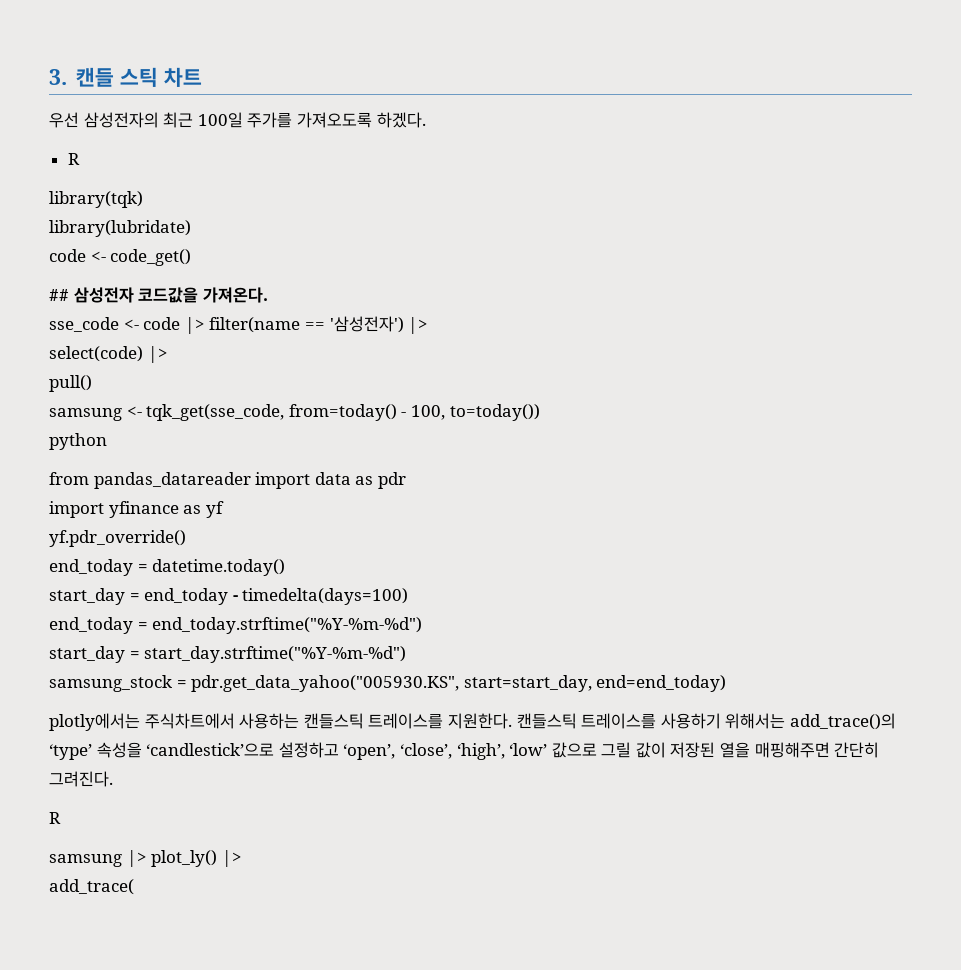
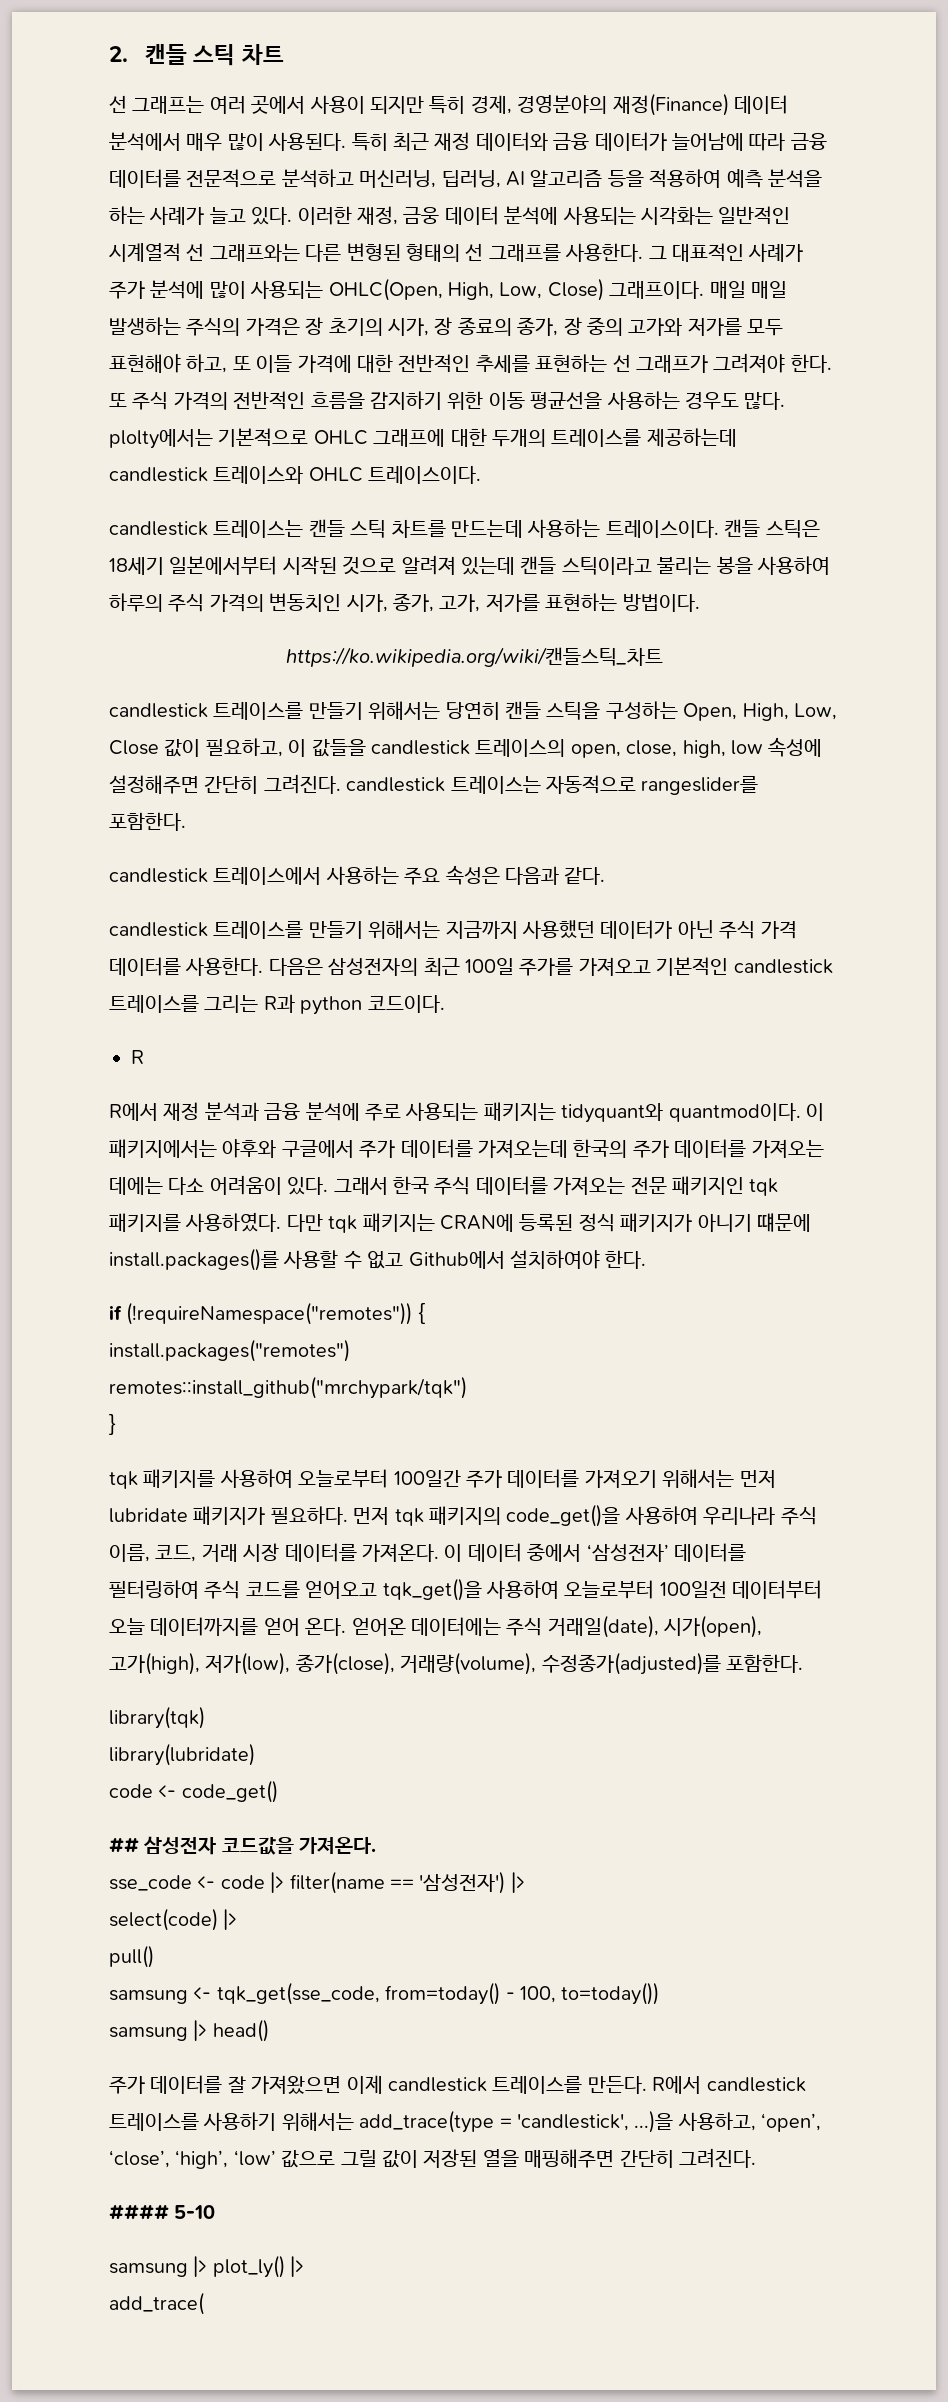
- 3. 캔들 스틱 차트
+ 2. 캔들 스틱 차트
- 우선 삼성전자의 최근 100일 주가를 가져오도록 하겠다.
+ 선 그래프는 여러 곳에서 사용이 되지만 특히 경제, 경영분야의 재정(Finance) 데이터 분석에서 매우 많이 사용된다. 특히 최근 재정 데이터와 금융 데이터가 늘어남에 따라 금융 데이터를 전문적으로 분석하고 머신러닝, 딥러닝, AI 알고리즘 등을 적용하여 예측 분석을 하는 사례가 늘고 있다. 이러한 재정, 금웅 데이터 분석에 사용되는 시각화는 일반적인 시계열적 선 그래프와는 다른 변형된 형태의 선 그래프를 사용한다. 그 대표적인 사례가 주가 분석에 많이 사용되는 OHLC(Open, High, Low, Close) 그래프이다. 매일 매일 발생하는 주식의 가격은 장 초기의 시가, 장 종료의 종가, 장 중의 고가와 저가를 모두 표현해야 하고, 또 이들 가격에 대한 전반적인 추세를 표현하는 선 그래프가 그려져야 한다. 또 주식 가격의 전반적인 흐름을 감지하기 위한 이동 평균선을 사용하는 경우도 많다. plolty에서는 기본적으로 OHLC 그래프에 대한 두개의 트레이스를 제공하는데 candlestick 트레이스와 OHLC 트레이스이다.
+ candlestick 트레이스는 캔들 스틱 차트를 만드는데 사용하는 트레이스이다. 캔들 스틱은 18세기 일본에서부터 시작된 것으로 알려져 있는데 캔들 스틱이라고 불리는 봉을 사용하여 하루의 주식 가격의 변동치인 시가, 종가, 고가, 저가를 표현하는 방법이다.
+ https://ko.wikipedia.org/wiki/캔들스틱_차트
+ candlestick 트레이스를 만들기 위해서는 당연히 캔들 스틱을 구성하는 Open, High, Low, Close 값이 필요하고, 이 값들을 candlestick 트레이스의 open, close, high, low 속성에 설정해주면 간단히 그려진다. candlestick 트레이스는 자동적으로 rangeslider를 포함한다.
+ candlestick 트레이스에서 사용하는 주요 속성은 다음과 같다.
+ candlestick 트레이스를 만들기 위해서는 지금까지 사용했던 데이터가 아닌 주식 가격 데이터를 사용한다. 다음은 삼성전자의 최근 100일 주가를 가져오고 기본적인 candlestick 트레이스를 그리는 R과 python 코드이다.
  R
+ R에서 재정 분석과 금융 분석에 주로 사용되는 패키지는 tidyquant와 quantmod이다. 이 패키지에서는 야후와 구글에서 주가 데이터를 가져오는데 한국의 주가 데이터를 가져오는 데에는 다소 어려움이 있다. 그래서 한국 주식 데이터를 가져오는 전문 패키지인 tqk 패키지를 사용하였다. 다만 tqk 패키지는 CRAN에 등록된 정식 패키지가 아니기 떄문에 install.packages()를 사용할 수 없고 Github에서 설치하여야 한다.
+ if (!requireNamespace("remotes")) {
+ install.packages("remotes")
+ remotes::install_github("mrchypark/tqk")
+ }
+ tqk 패키지를 사용하여 오늘로부터 100일간 주가 데이터를 가져오기 위해서는 먼저 lubridate 패키지가 필요하다. 먼저 tqk 패키지의 code_get()을 사용하여 우리나라 주식 이름, 코드, 거래 시장 데이터를 가져온다. 이 데이터 중에서 ‘삼성전자’ 데이터를 필터링하여 주식 코드를 얻어오고 tqk_get()을 사용하여 오늘로부터 100일전 데이터부터 오늘 데이터까지를 얻어 온다. 얻어온 데이터에는 주식 거래일(date), 시가(open), 고가(high), 저가(low), 종가(close), 거래량(volume), 수정종가(adjusted)를 포함한다.
- python
- from pandas_datareader import data as pdr
- import yfinance as yf
- yf.pdr_override()
- end_today = datetime.today()
- start_day = end_today - timedelta(days=100)
- end_today = end_today.strftime("%Y-%m-%d")
- start_day = start_day.strftime("%Y-%m-%d")
- samsung_stock = pdr.get_data_yahoo("005930.KS", start=start_day, end=end_today)
- plotly에서는 주식차트에서 사용하는 캔들스틱 트레이스를 지원한다. 캔들스틱 트레이스를 사용하기 위해서는 add_trace()의 ‘type’ 속성을 ‘candlestick’으로 설정하고 ‘open’, ‘close’, ‘high’, ‘low’ 값으로 그릴 값이 저장된 열을 매핑해주면 간단히 그려진다.
- R
+ samsung |> head()
+ 주가 데이터를 잘 가져왔으면 이제 candlestick 트레이스를 만든다. R에서 candlestick 트레이스를 사용하기 위해서는 add_trace(type = 'candlestick', ...)을 사용하고, ‘open’, ‘close’, ‘high’, ‘low’ 값으로 그릴 값이 저장된 열을 매핑해주면 간단히 그려진다.
+ #### 5-10

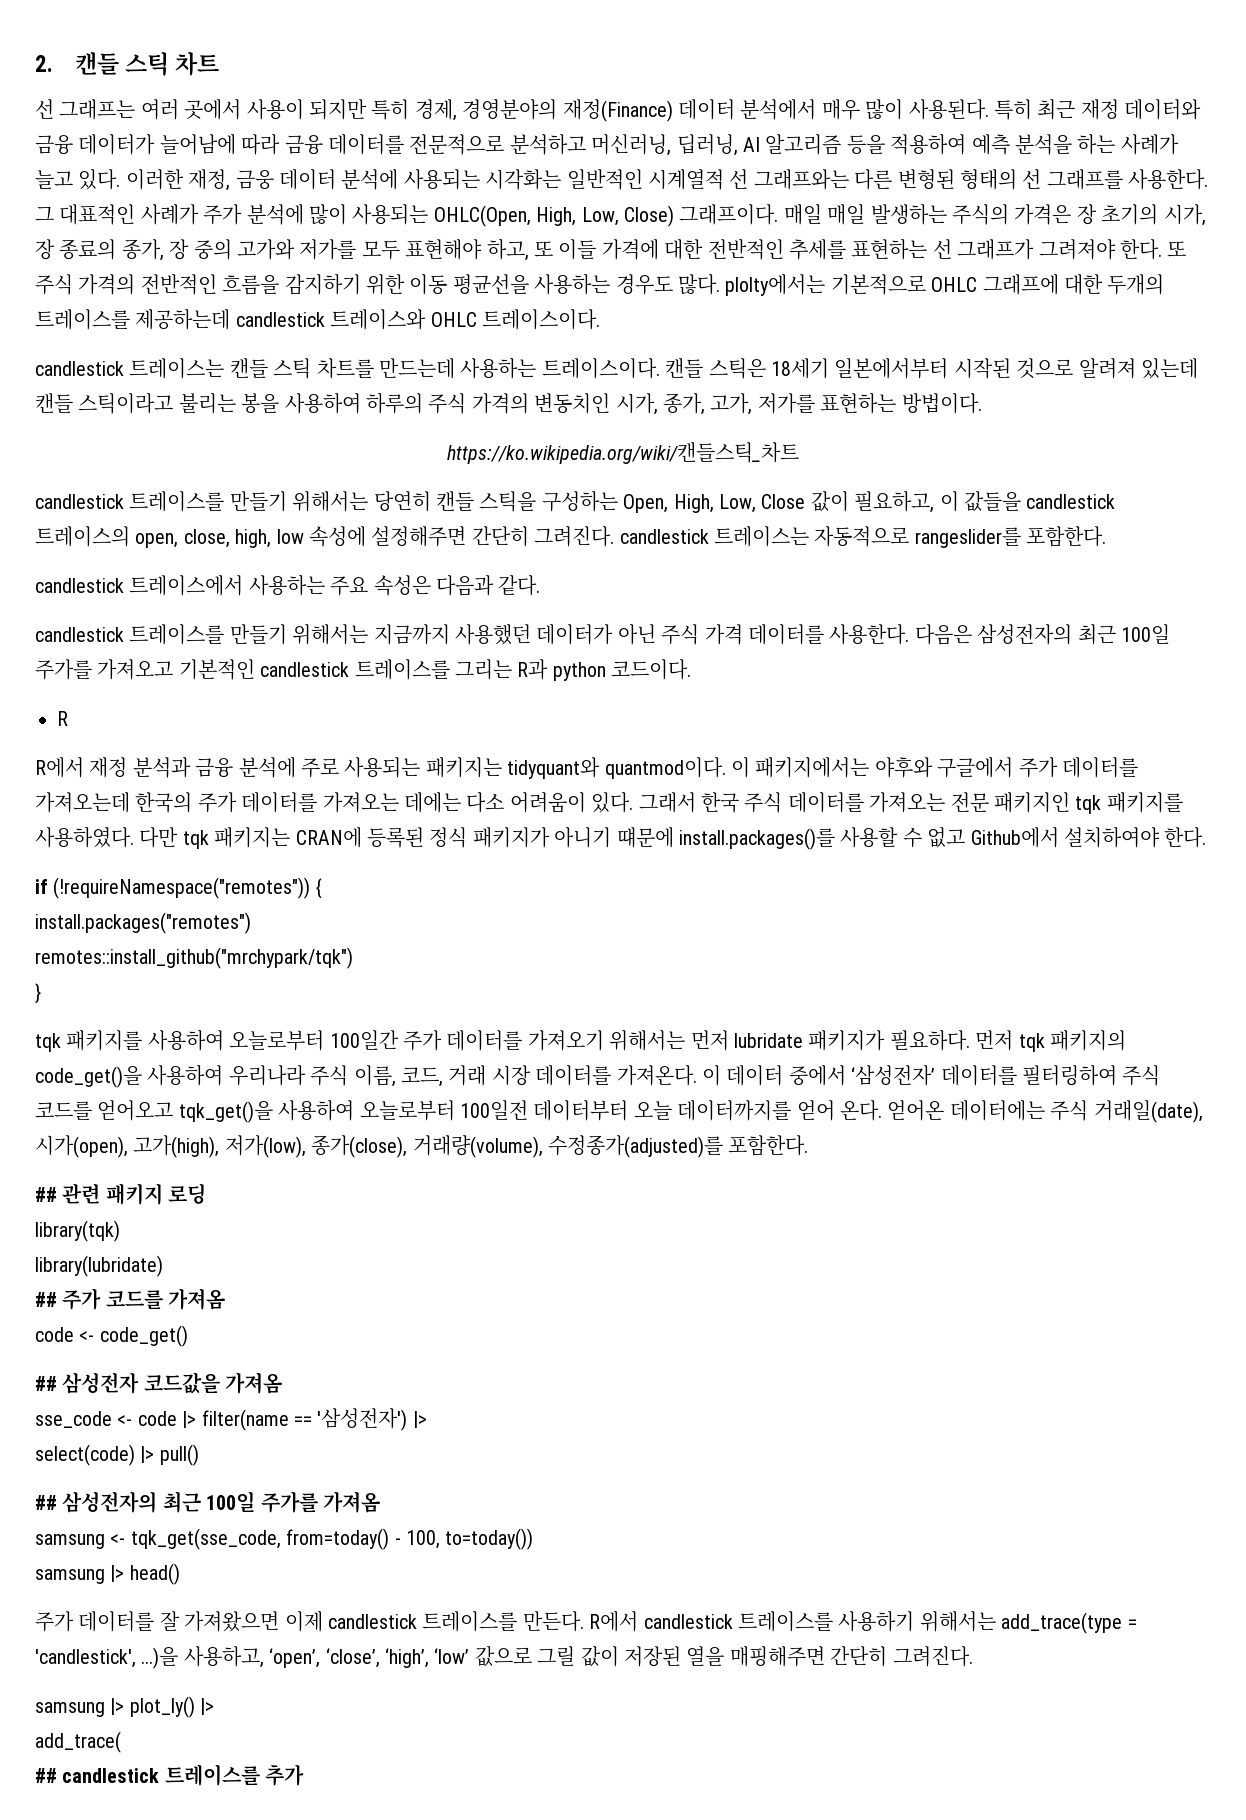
+ ## 관련 패키지 로딩
  library(tqk)
  library(lubridate)
+ ## 주가 코드를 가져옴
- ## 삼성전자 코드값을 가져온다.
+ ## 삼성전자 코드값을 가져옴
- select(code) |>
- pull()
+ select(code) |> pull()
+ ## 삼성전자의 최근 100일 주가를 가져옴
- #### 5-10
+ ## candlestick 트레이스를 추가

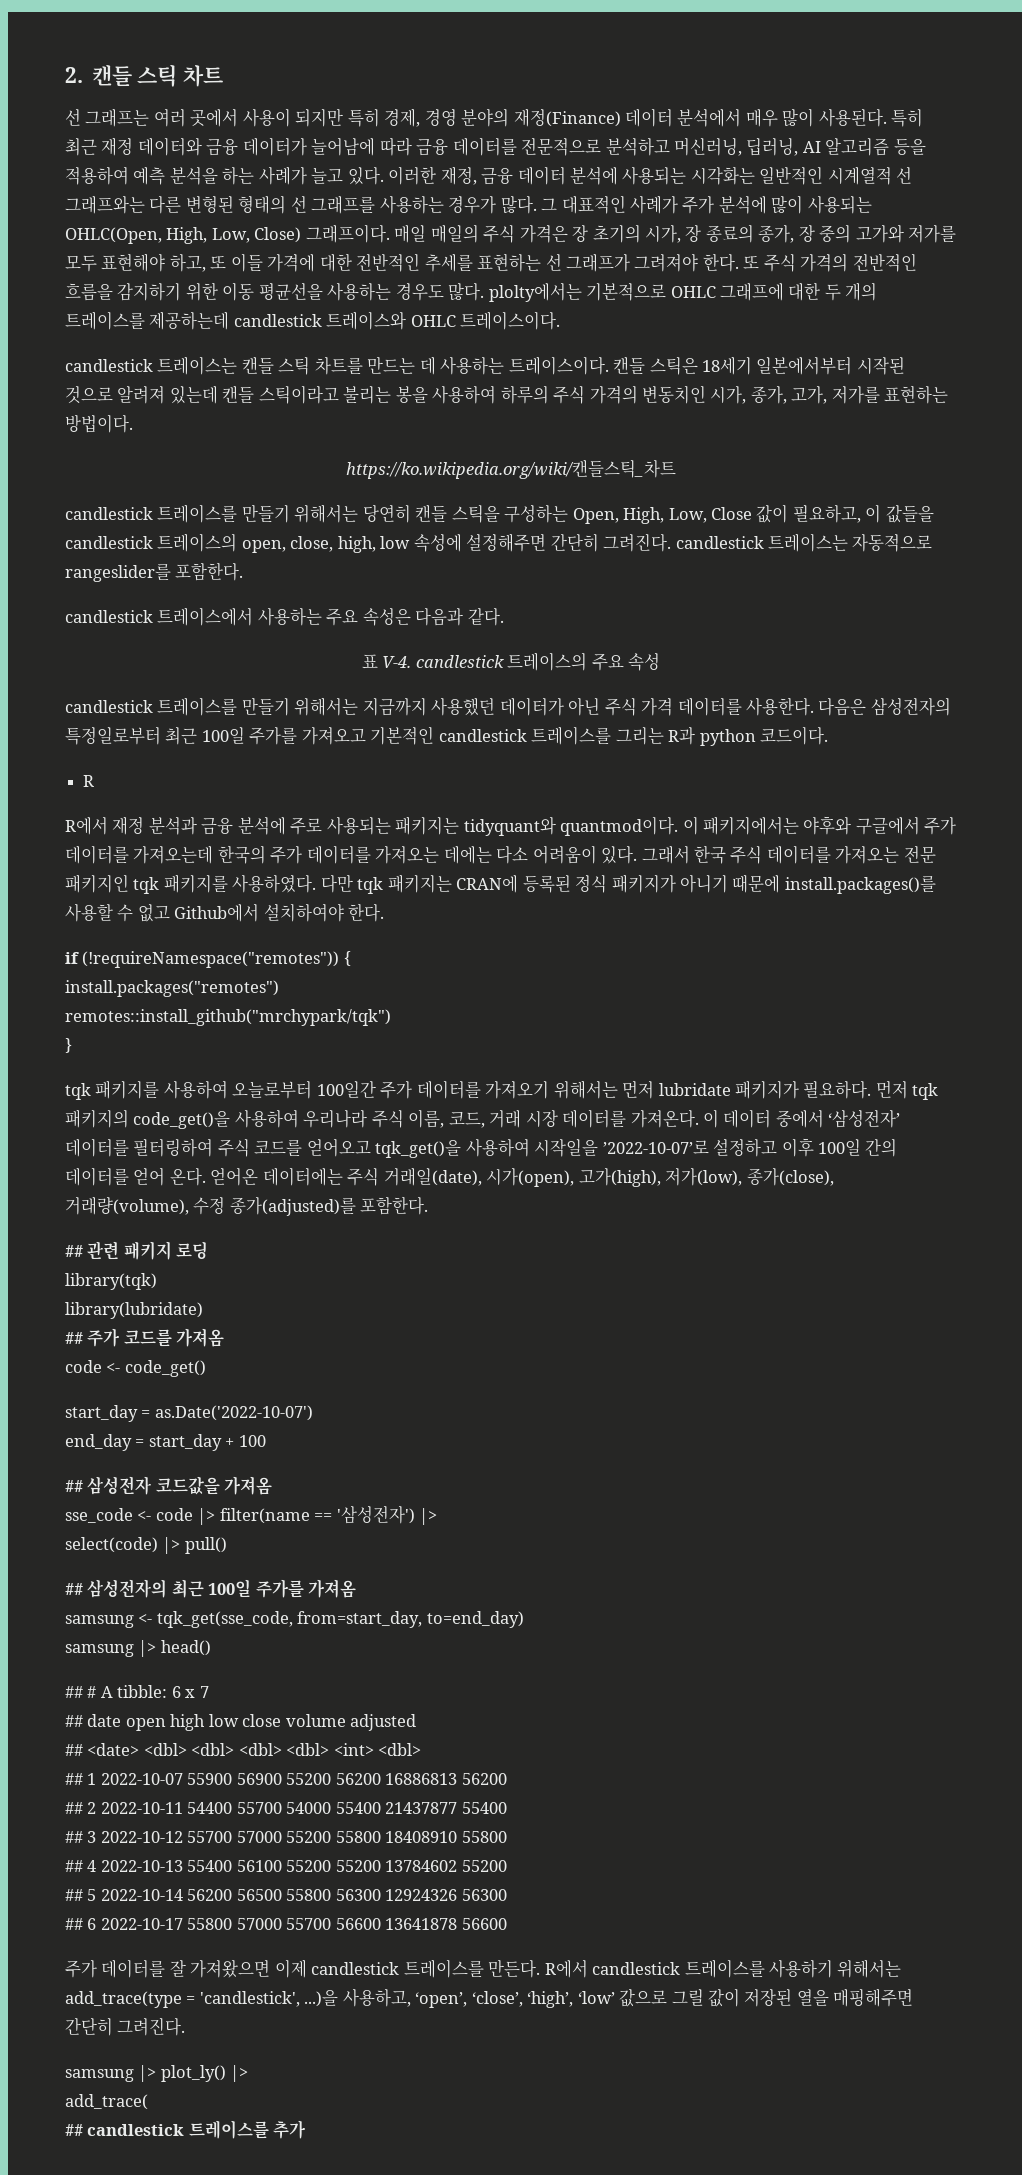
- 선 그래프는 여러 곳에서 사용이 되지만 특히 경제, 경영분야의 재정(Finance) 데이터 분석에서 매우 많이 사용된다.
+ 선 그래프는 여러 곳에서 사용이 되지만 특히 경제, 경영 분야의 재정(Finance) 데이터 분석에서 매우 많이 사용된다.
- 이러한 재정, 금웅 데이터 분석에 사용되는 시각화는 일반적인 시계열적 선 그래프와는 다른 변형된 형태의 선 그래프를 사용한다.
+ 이러한 재정, 금융 데이터 분석에 사용되는 시각화는 일반적인 시계열적 선 그래프와는 다른 변형된 형태의 선 그래프를 사용하는 경우가 많다.
- 매일 매일 발생하는 주식의 가격은 장 초기의 시가, 장 종료의 종가, 장 중의 고가와 저가를 모두 표현해야 하고, 또 이들 가격에 대한 전반적인 추세를 표현하는 선 그래프가 그려져야 한다.
+ 매일 매일의 주식 가격은 장 초기의 시가, 장 종료의 종가, 장 중의 고가와 저가를 모두 표현해야 하고, 또 이들 가격에 대한 전반적인 추세를 표현하는 선 그래프가 그려져야 한다.
- 또 주식 가격의 전반적인 흐름을 감지하기 위한 이동 평균선을 사용하는 경우도 많다. plolty에서는 기본적으로 OHLC 그래프에 대한 두개의 트레이스를 제공하는데 candlestick 트레이스와 OHLC 트레이스이다.
+ 또 주식 가격의 전반적인 흐름을 감지하기 위한 이동 평균선을 사용하는 경우도 많다. plolty에서는 기본적으로 OHLC 그래프에 대한 두 개의 트레이스를 제공하는데 candlestick 트레이스와 OHLC 트레이스이다.
- candlestick 트레이스는 캔들 스틱 차트를 만드는데 사용하는 트레이스이다.
+ candlestick 트레이스는 캔들 스틱 차트를 만드는 데 사용하는 트레이스이다.
+ 표 V-4. candlestick 트레이스의 주요 속성
- 다음은 삼성전자의 최근 100일 주가를 가져오고 기본적인 candlestick 트레이스를 그리는 R과 python 코드이다.
+ 다음은 삼성전자의 특정일로부터 최근 100일 주가를 가져오고 기본적인 candlestick 트레이스를 그리는 R과 python 코드이다.
- 다만 tqk 패키지는 CRAN에 등록된 정식 패키지가 아니기 떄문에 install.packages()를 사용할 수 없고 Github에서 설치하여야 한다.
+ 다만 tqk 패키지는 CRAN에 등록된 정식 패키지가 아니기 때문에 install.packages()를 사용할 수 없고 Github에서 설치하여야 한다.
- 이 데이터 중에서 ‘삼성전자’ 데이터를 필터링하여 주식 코드를 얻어오고 tqk_get()을 사용하여 오늘로부터 100일전 데이터부터 오늘 데이터까지를 얻어 온다.
+ 이 데이터 중에서 ‘삼성전자’ 데이터를 필터링하여 주식 코드를 얻어오고 tqk_get()을 사용하여 시작일을 ’2022-10-07’로 설정하고 이후 100일 간의 데이터를 얻어 온다.
- 얻어온 데이터에는 주식 거래일(date), 시가(open), 고가(high), 저가(low), 종가(close), 거래량(volume), 수정종가(adjusted)를 포함한다.
+ 얻어온 데이터에는 주식 거래일(date), 시가(open), 고가(high), 저가(low), 종가(close), 거래량(volume), 수정 종가(adjusted)를 포함한다.
+ start_day = as.Date('2022-10-07')
+ end_day = start_day + 100
- samsung <- tqk_get(sse_code, from=today() - 100, to=today())
+ samsung <- tqk_get(sse_code, from=start_day, to=end_day)
+ ## # A tibble: 6 x 7
+ ## date open high low close volume adjusted
+ ## <date> <dbl> <dbl> <dbl> <dbl> <int> <dbl>
+ ## 1 2022-10-07 55900 56900 55200 56200 16886813 56200
+ ## 2 2022-10-11 54400 55700 54000 55400 21437877 55400
+ ## 3 2022-10-12 55700 57000 55200 55800 18408910 55800
+ ## 4 2022-10-13 55400 56100 55200 55200 13784602 55200
+ ## 5 2022-10-14 56200 56500 55800 56300 12924326 56300
+ ## 6 2022-10-17 55800 57000 55700 56600 13641878 56600

